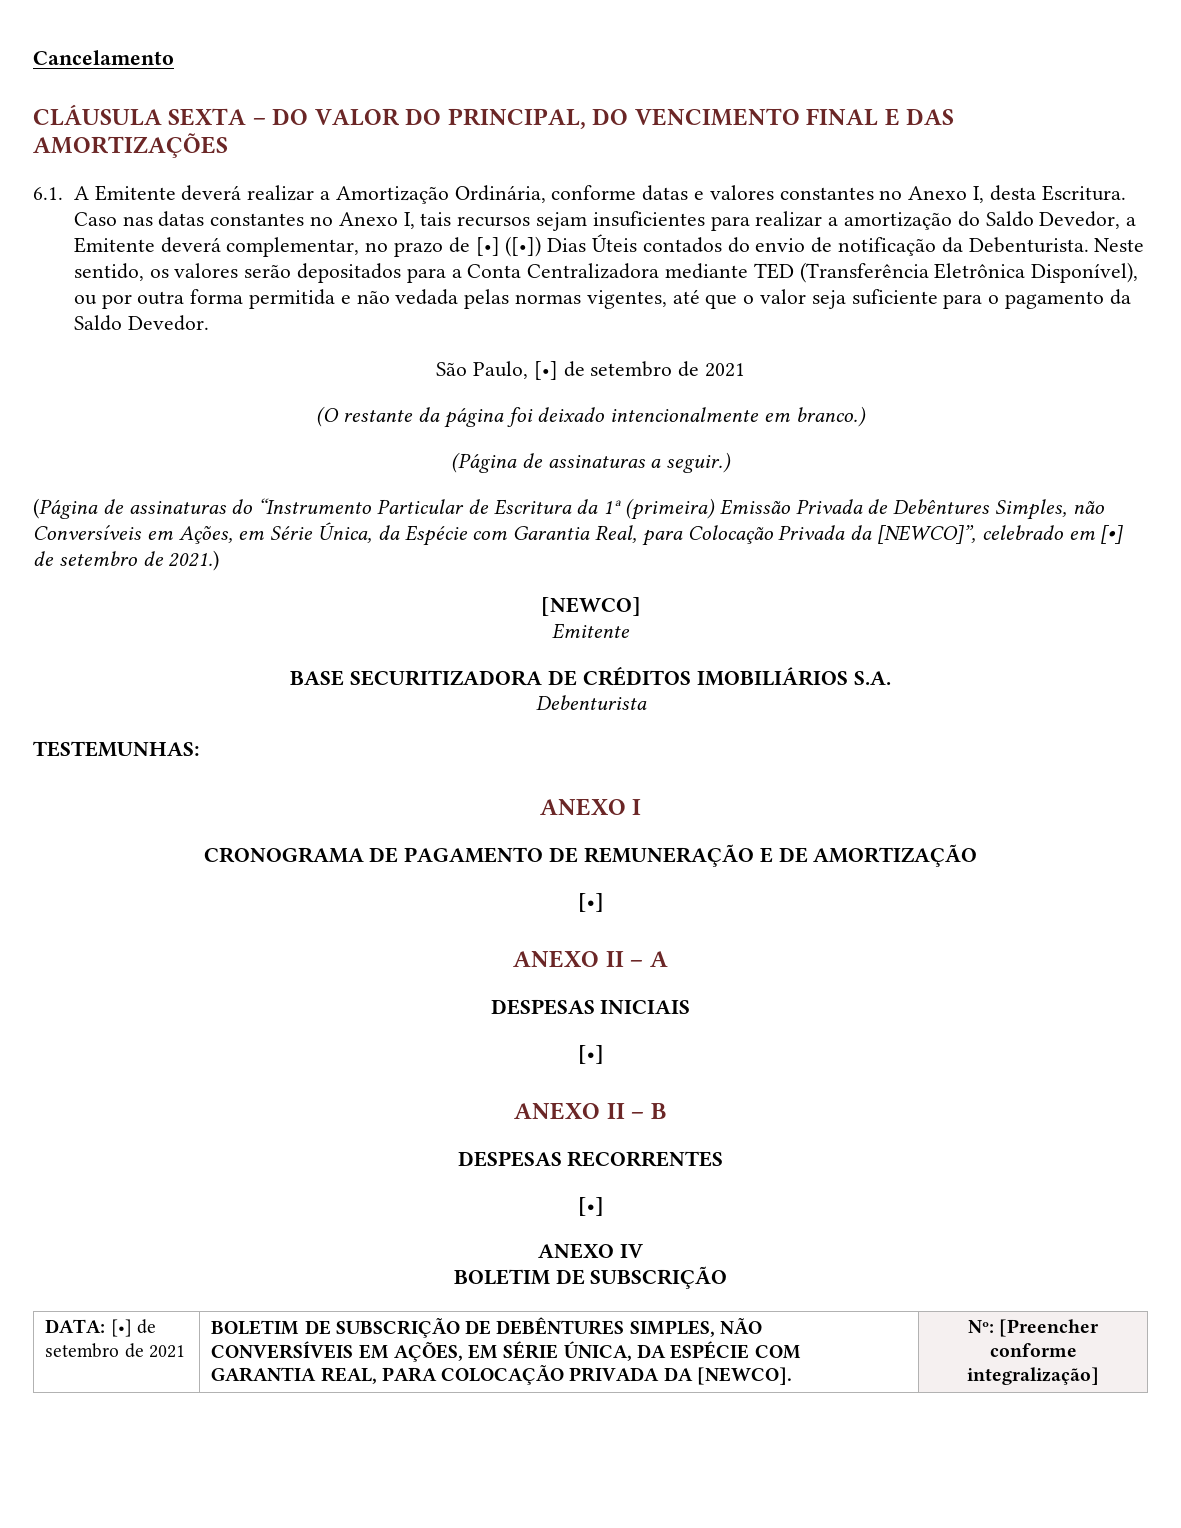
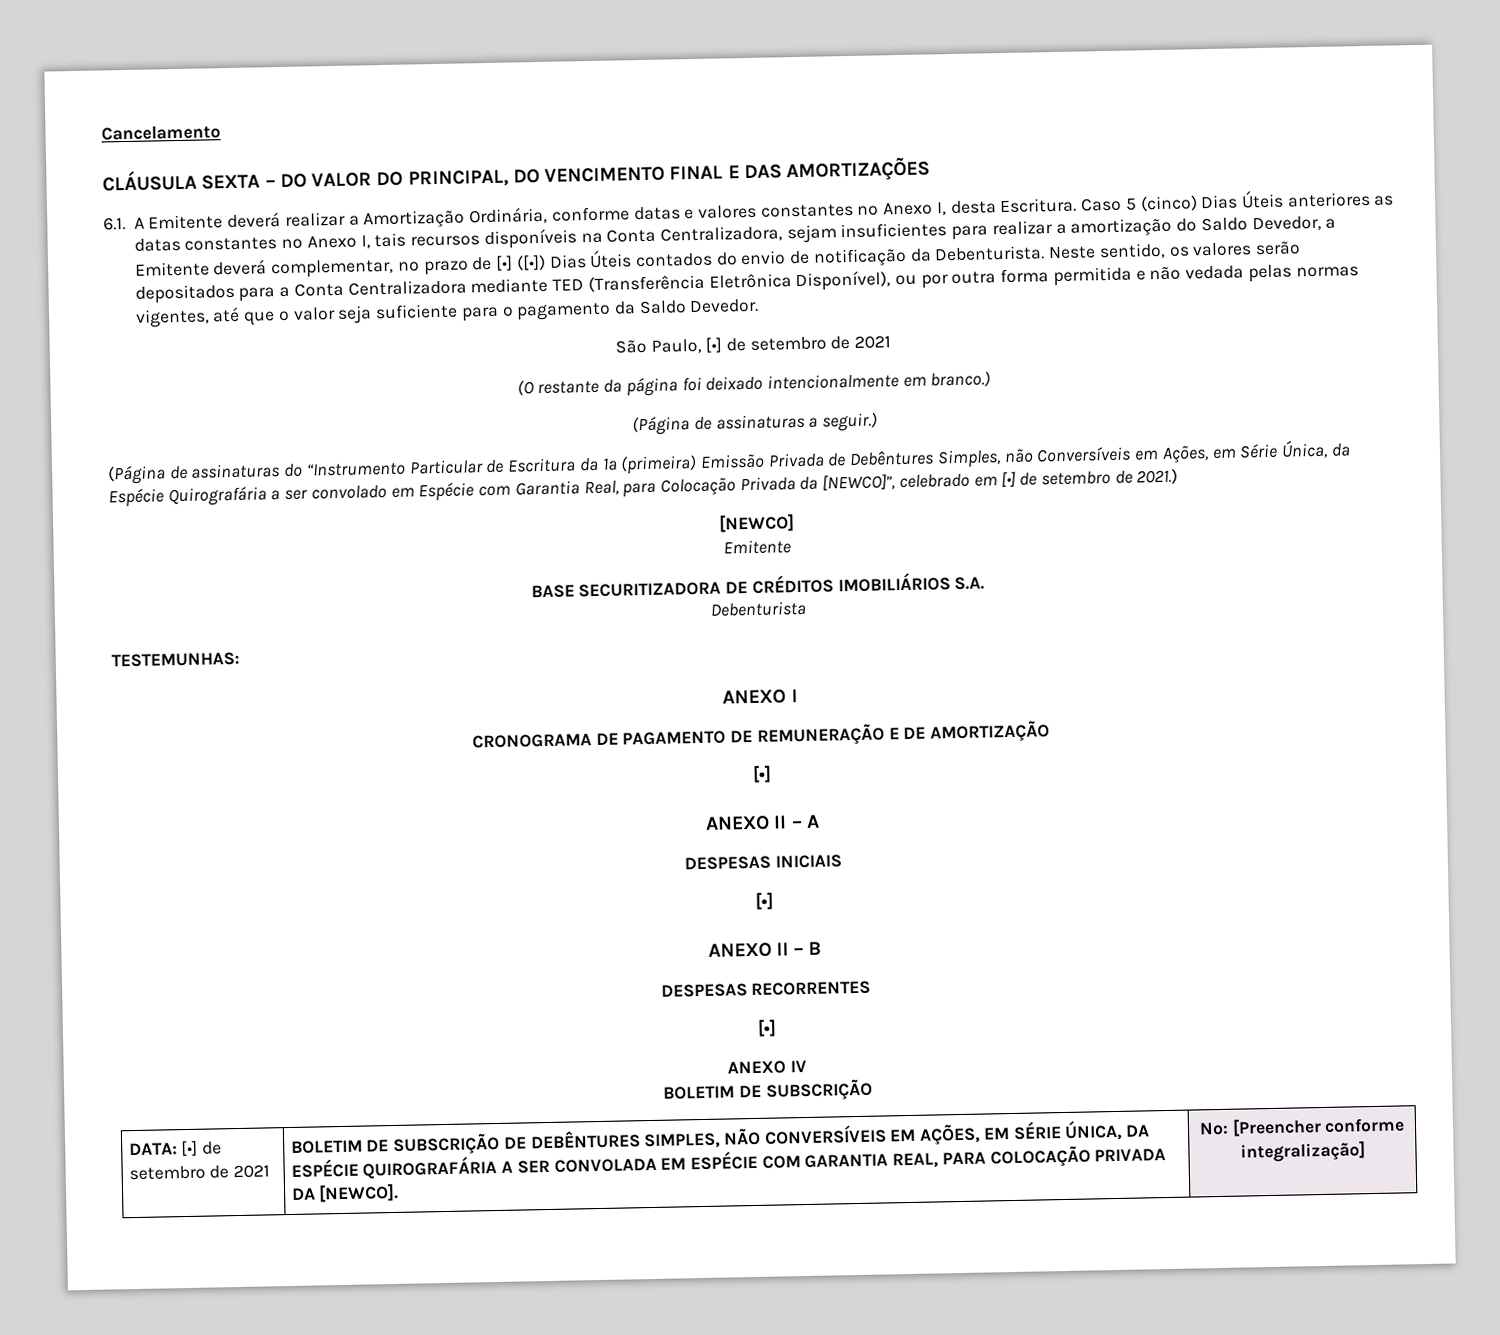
- Caso nas datas constantes no Anexo I, tais recursos sejam insuficientes para realizar a amortização do Saldo Devedor, a Emitente deverá complementar, no prazo de [•] ([•]) Dias Úteis contados do envio de notificação da Debenturista.
+ Caso 5 (cinco) Dias Úteis anteriores as datas constantes no Anexo I, tais recursos disponíveis na Conta Centralizadora, sejam insuficientes para realizar a amortização do Saldo Devedor, a Emitente deverá complementar, no prazo de [•] ([•]) Dias Úteis contados do envio de notificação da Debenturista.
- (Página de assinaturas do “Instrumento Particular de Escritura da 1ª (primeira) Emissão Privada de Debêntures Simples, não Conversíveis em Ações, em Série Única, da Espécie com Garantia Real, para Colocação Privada da [NEWCO]”, celebrado em [•] de setembro de 2021.)
+ (Página de assinaturas do “Instrumento Particular de Escritura da 1ª (primeira) Emissão Privada de Debêntures Simples, não Conversíveis em Ações, em Série Única, da Espécie Quirografária a ser convolado em Espécie com Garantia Real, para Colocação Privada da [NEWCO]”, celebrado em [•] de setembro de 2021.)
- DATA: [•] de setembro de 2021 | BOLETIM DE SUBSCRIÇÃO DE DEBÊNTURES SIMPLES, NÃO CONVERSÍVEIS EM AÇÕES, EM SÉRIE ÚNICA, DA ESPÉCIE COM GARANTIA REAL, PARA COLOCAÇÃO PRIVADA DA [NEWCO]. | Nº: [Preencher conforme integralização]
+ DATA: [•] de setembro de 2021 | BOLETIM DE SUBSCRIÇÃO DE DEBÊNTURES SIMPLES, NÃO CONVERSÍVEIS EM AÇÕES, EM SÉRIE ÚNICA, DA ESPÉCIE QUIROGRAFÁRIA A SER CONVOLADA EM ESPÉCIE COM GARANTIA REAL, PARA COLOCAÇÃO PRIVADA DA [NEWCO]. | Nº: [Preencher conforme integralização]

